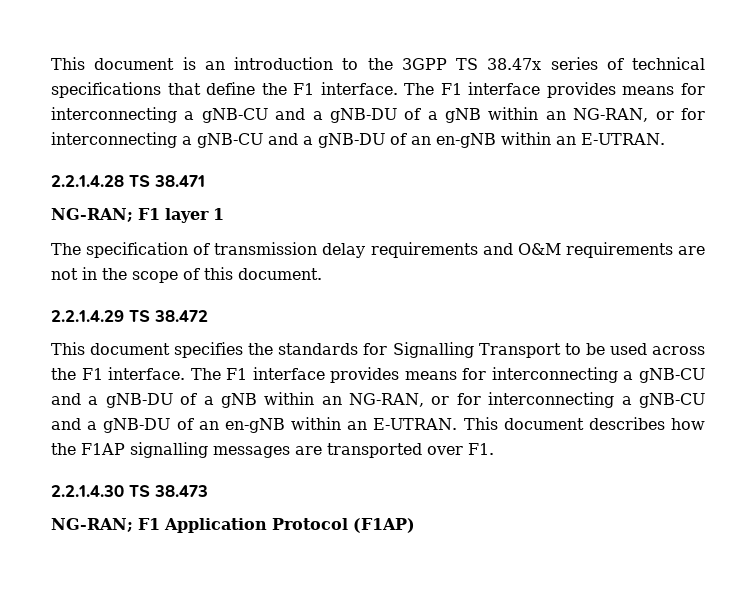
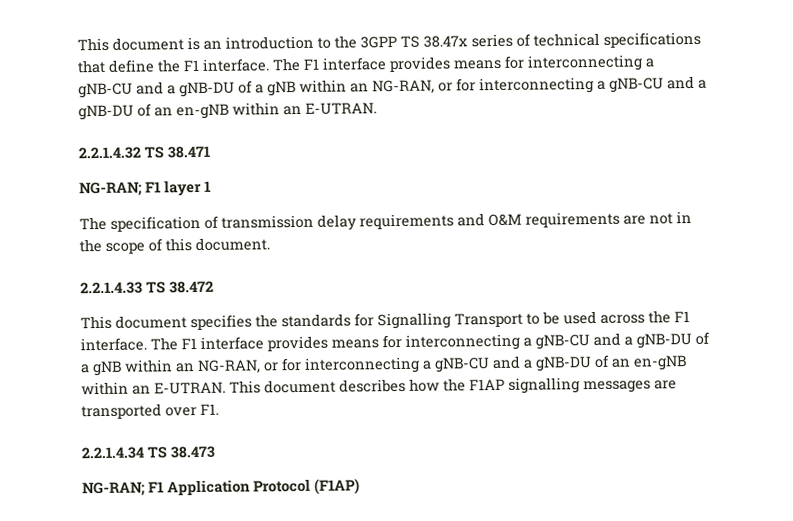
- 2.2.1.4.28 TS 38.471
+ 2.2.1.4.32 TS 38.471
- 2.2.1.4.29 TS 38.472
+ 2.2.1.4.33 TS 38.472
- 2.2.1.4.30 TS 38.473
+ 2.2.1.4.34 TS 38.473

